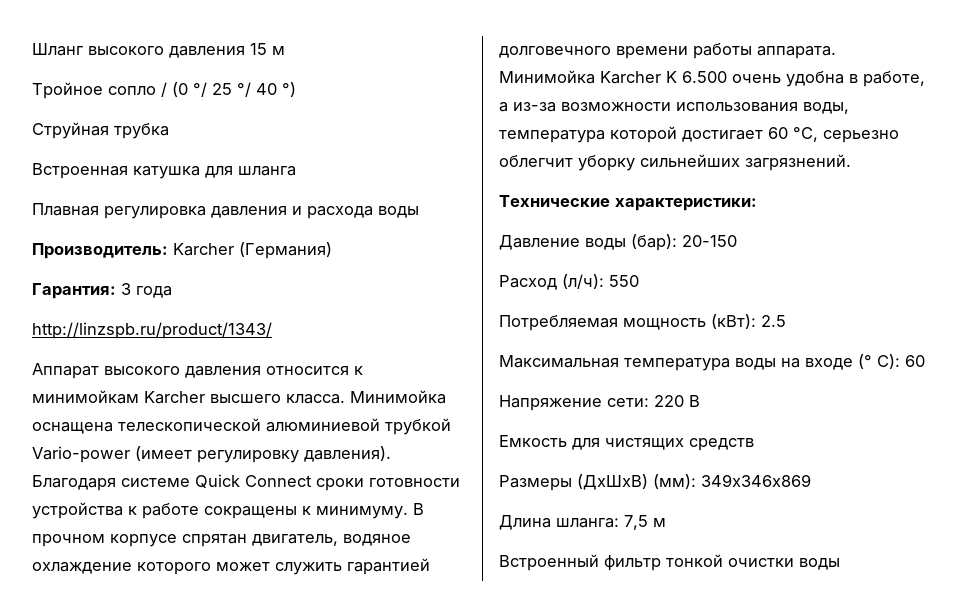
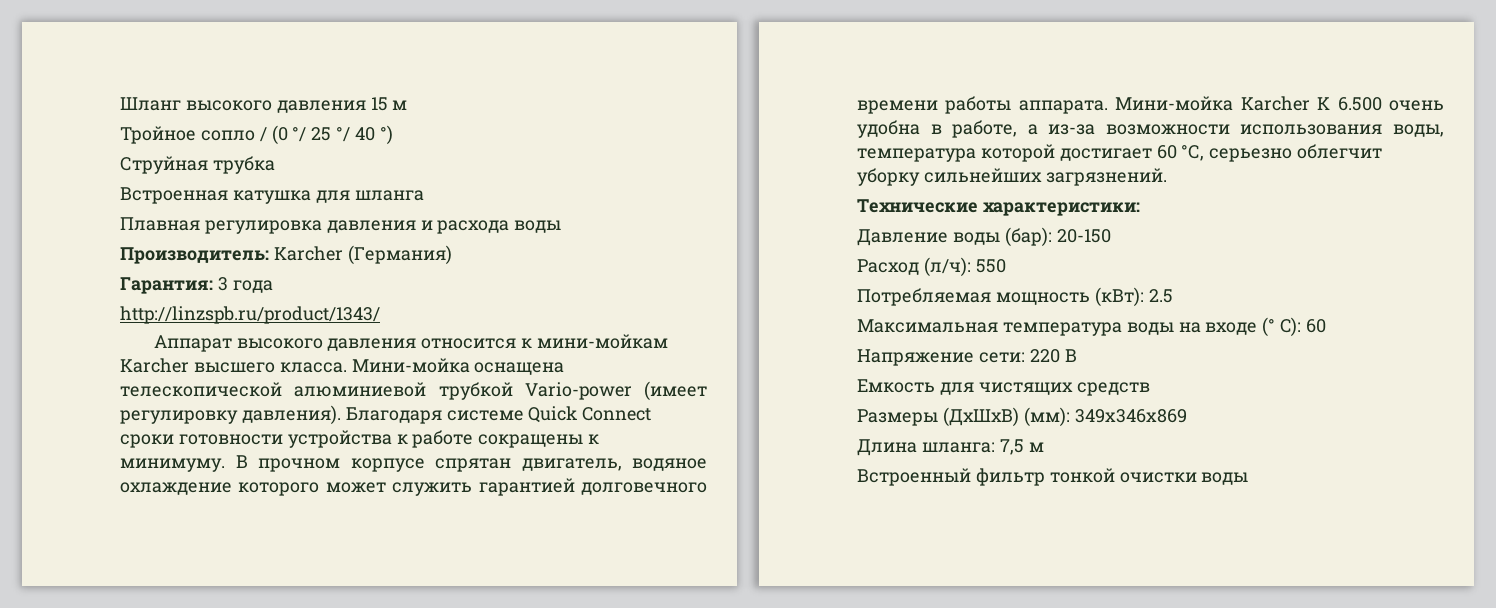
- Аппарат высокого давления относится к минимойкам Karcher высшего класса.
+ Аппарат высокого давления относится к мини-мойкам Karcher высшего класса.
- Минимойка оснащена телескопической алюминиевой трубкой Vario-power (имеет регулировку давления).
+ Мини-мойка оснащена телескопической алюминиевой трубкой Vario-power (имеет регулировку давления).
- Минимойка Karcher K 6.500 очень удобна в работе, а из-за возможности использования воды, температура которой достигает 60 °С, серьезно облегчит уборку сильнейших загрязнений.
+ Мини-мойка Karcher K 6.500 очень удобна в работе, а из-за возможности использования воды, температура которой достигает 60 °С, серьезно облегчит уборку сильнейших загрязнений.

